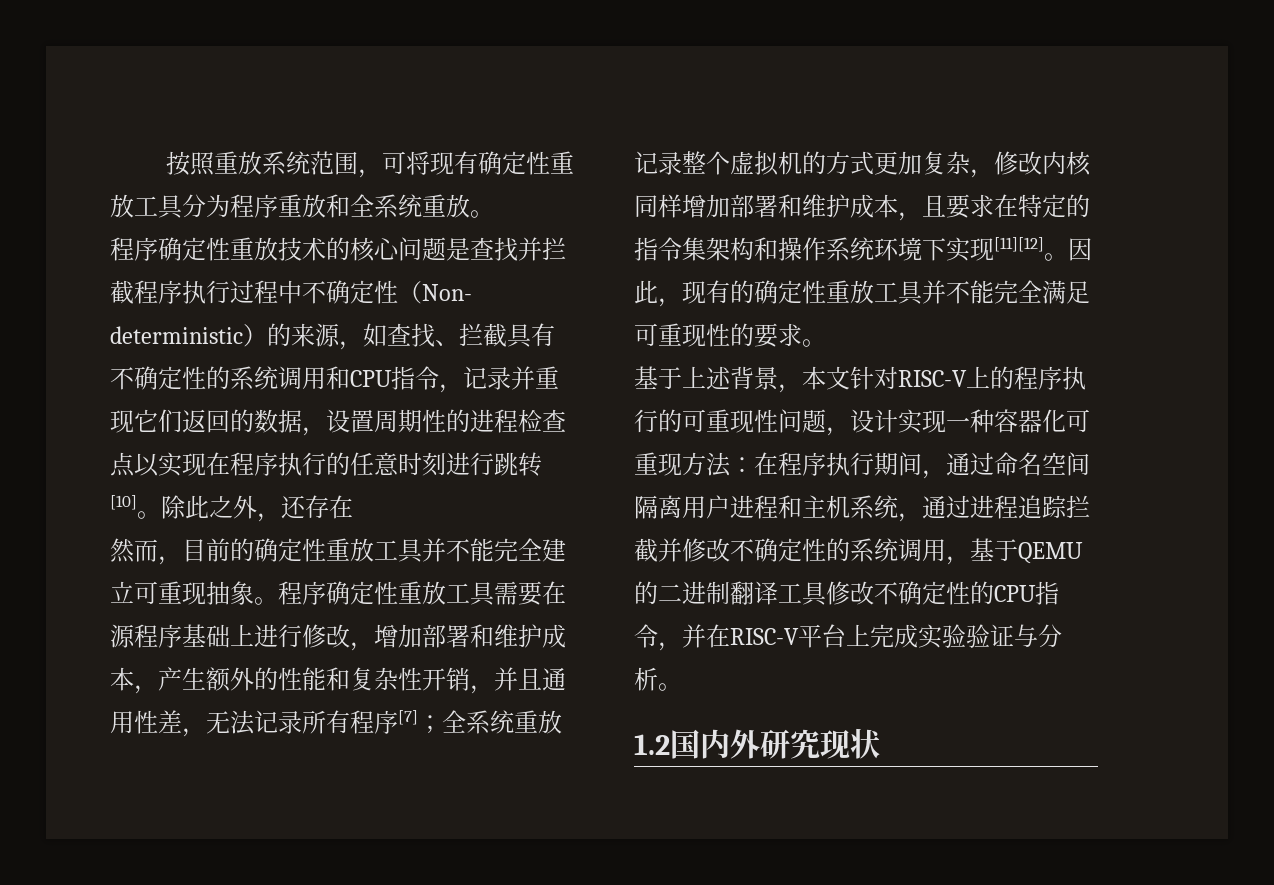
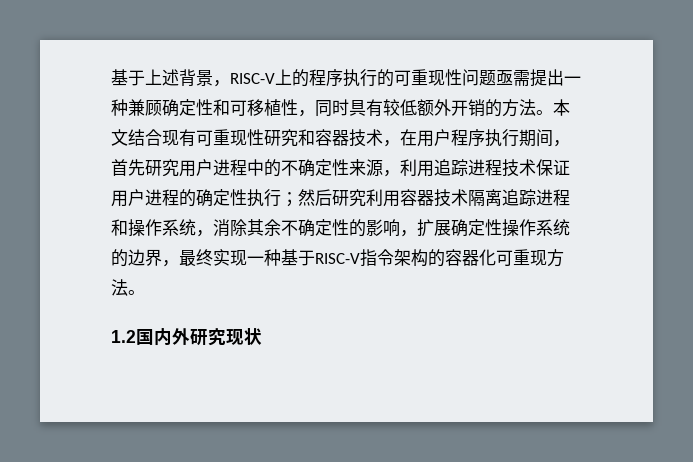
- 按照重放系统范围，可将现有确定性重放工具分为程序重放和全系统重放。
- 程序确定性重放技术的核心问题是查找并拦截程序执行过程中不确定性（Non- deterministic）的来源，如查找、拦截具有不确定性的系统调用和CPU指令，记录并重现它们返回的数据，设置周期性的进程检查点以实现在程序执行的任意时刻进行跳转[10]。除此之外，还存在
- 然而，目前的确定性重放工具并不能完全建立可重现抽象。程序确定性重放工具需要在源程序基础上进行修改，增加部署和维护成本，产生额外的性能和复杂性开销，并且通用性差，无法记录所有程序[7]；全系统重放记录整个虚拟机的方式更加复杂，修改内核同样增加部署和维护成本，且要求在特定的指令集架构和操作系统环境下实现[11][12]。因此，现有的确定性重放工具并不能完全满足可重现性的要求。
- 基于上述背景，本文针对RISC-V上的程序执行的可重现性问题，设计实现一种容器化可重现方法：在程序执行期间，通过命名空间隔离用户进程和主机系统，通过进程追踪拦截并修改不确定性的系统调用，基于QEMU的二进制翻译工具修改不确定性的CPU指令，并在RISC-V平台上完成实验验证与分析。
+ 基于上述背景，RISC-V上的程序执行的可重现性问题亟需提出一种兼顾确定性和可移植性，同时具有较低额外开销的方法。本文结合现有可重现性研究和容器技术，在用户程序执行期间，首先研究用户进程中的不确定性来源，利用追踪进程技术保证用户进程的确定性执行；然后研究利用容器技术隔离追踪进程和操作系统，消除其余不确定性的影响，扩展确定性操作系统的边界，最终实现一种基于RISC-V指令架构的容器化可重现方法。

